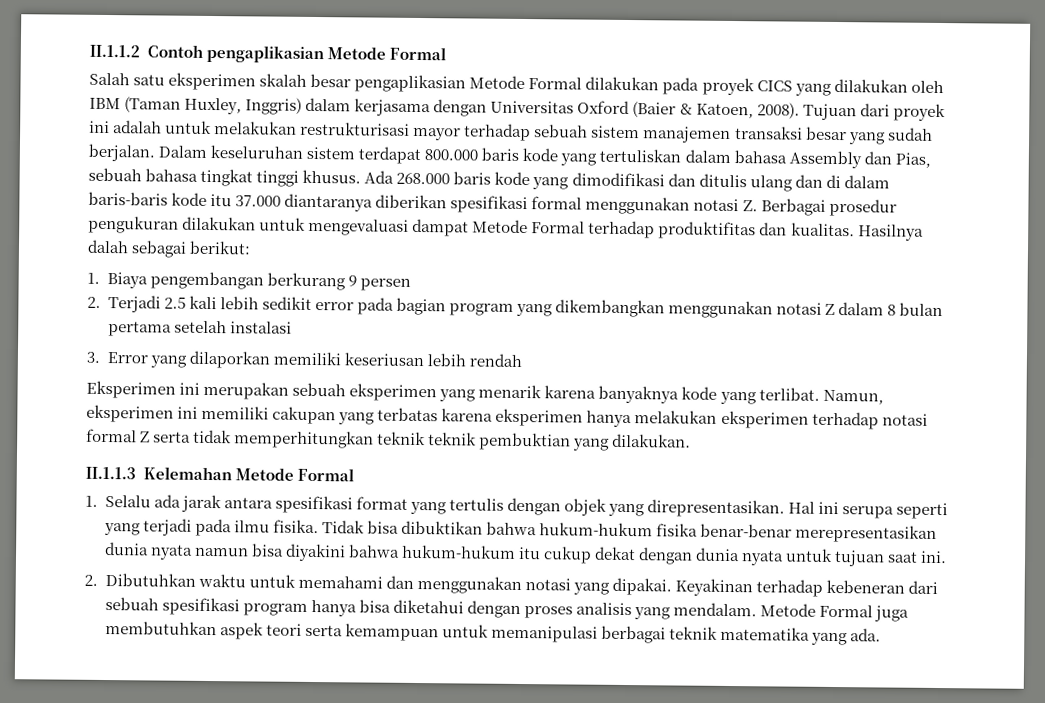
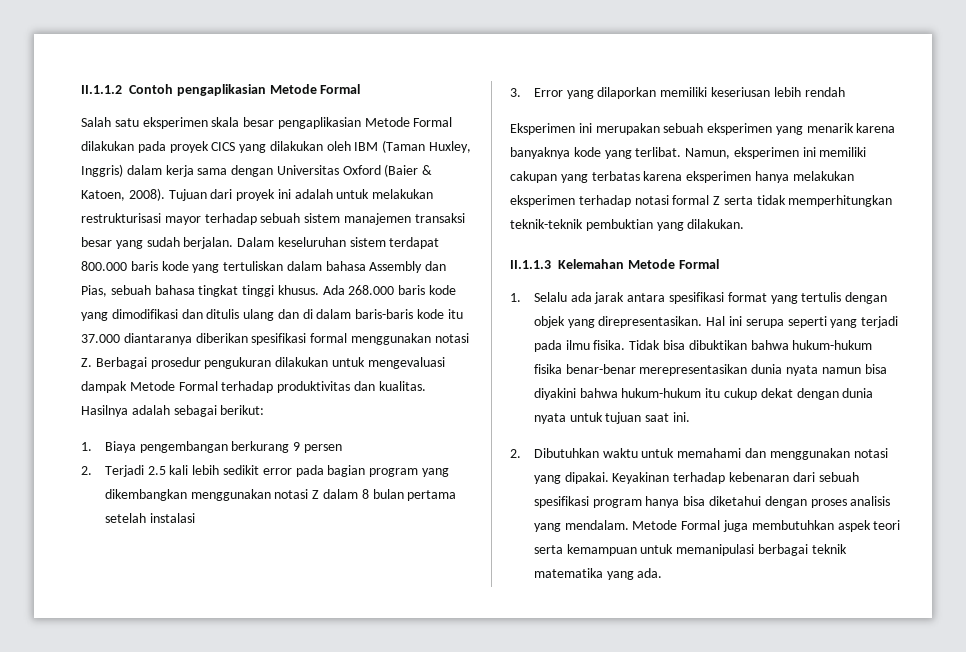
- Salah satu eksperimen skalah besar pengaplikasian Metode Formal dilakukan pada proyek CICS yang dilakukan oleh IBM (Taman Huxley, Inggris) dalam kerjasama dengan Universitas Oxford (Baier & Katoen, 2008).
+ Salah satu eksperimen skala besar pengaplikasian Metode Formal dilakukan pada proyek CICS yang dilakukan oleh IBM (Taman Huxley, Inggris) dalam kerja sama dengan Universitas Oxford (Baier & Katoen, 2008).
- Ada 268.000 baris kode yang dimodifikasi dan ditulis ulang dan di dalam baris-baris kode itu 37.000 diantaranya diberikan spesifikasi formal menggunakan notasi Z. Berbagai prosedur pengukuran dilakukan untuk mengevaluasi dampat Metode Formal terhadap produktifitas dan kualitas.
+ Ada 268.000 baris kode yang dimodifikasi dan ditulis ulang dan di dalam baris-baris kode itu 37.000 diantaranya diberikan spesifikasi formal menggunakan notasi Z. Berbagai prosedur pengukuran dilakukan untuk mengevaluasi dampak Metode Formal terhadap produktivitas dan kualitas.
- Hasilnya dalah sebagai berikut:
+ Hasilnya adalah sebagai berikut:
- Namun, eksperimen ini memiliki cakupan yang terbatas karena eksperimen hanya melakukan eksperimen terhadap notasi formal Z serta tidak memperhitungkan teknik teknik pembuktian yang dilakukan.
+ Namun, eksperimen ini memiliki cakupan yang terbatas karena eksperimen hanya melakukan eksperimen terhadap notasi formal Z serta tidak memperhitungkan teknik-teknik pembuktian yang dilakukan.
- Keyakinan terhadap kebeneran dari sebuah spesifikasi program hanya bisa diketahui dengan proses analisis yang mendalam.
+ Keyakinan terhadap kebenaran dari sebuah spesifikasi program hanya bisa diketahui dengan proses analisis yang mendalam.

